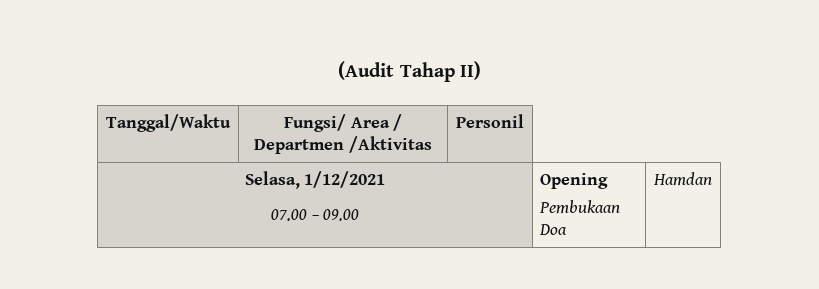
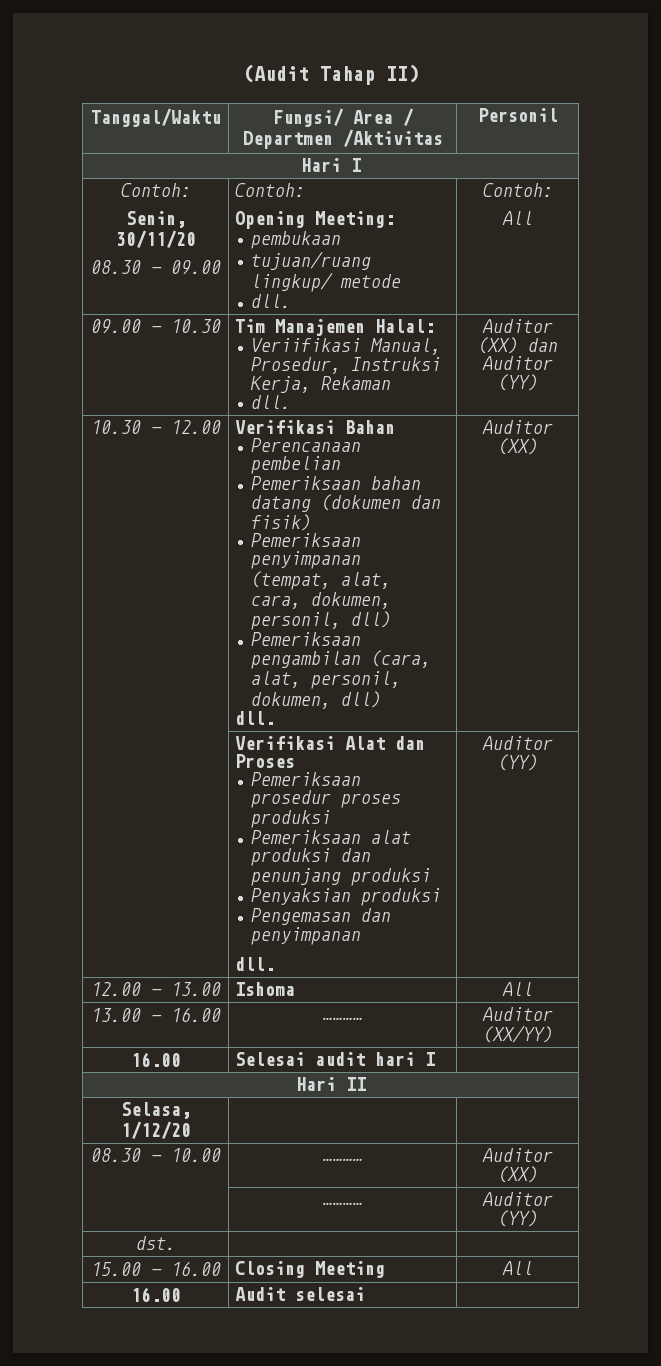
- Selasa, 1/12/2021
- 07.00 – 09.00 | Opening
- Pembukaan Doa | Hamdan
+ Hari I
+ Contoh:
+ Senin, 30/11/20
+ 08.30 – 09.00 | Contoh:
+ Opening Meeting:
+ pembukaan
+ tujuan/ruang lingkup/ metode
+ dll. | Contoh:
+ All
+ 09.00 – 10.30 | Tim Manajemen Halal:
+ Veriifikasi Manual, Prosedur, Instruksi Kerja, Rekaman
+ dll. | Auditor (XX) dan Auditor (YY)
+ 10.30 – 12.00 | Verifikasi Bahan
+ Perencanaan pembelian
+ Pemeriksaan bahan datang (dokumen dan fisik)
+ Pemeriksaan penyimpanan (tempat, alat, cara, dokumen, personil, dll)
+ Pemeriksaan pengambilan (cara, alat, personil, dokumen, dll)
+ dll. | Auditor (XX)
+ | Verifikasi Alat dan Proses
+ Pemeriksaan prosedur proses produksi
+ Pemeriksaan alat produksi dan penunjang produksi
+ Penyaksian produksi
+ Pengemasan dan penyimpanan
+ dll. | Auditor (YY)
+ 12.00 – 13.00 | Ishoma | All
+ 13.00 – 16.00 | ………… | Auditor (XX/YY)
+ 16.00 | Selesai audit hari I |
+ Hari II
+ Selasa, 1/12/20 | |
+ 08.30 – 10.00 | ………… | Auditor (XX)
+ | ………… | Auditor (YY)
+ dst. | |
+ 15.00 – 16.00 | Closing Meeting | All
+ 16.00 | Audit selesai |

